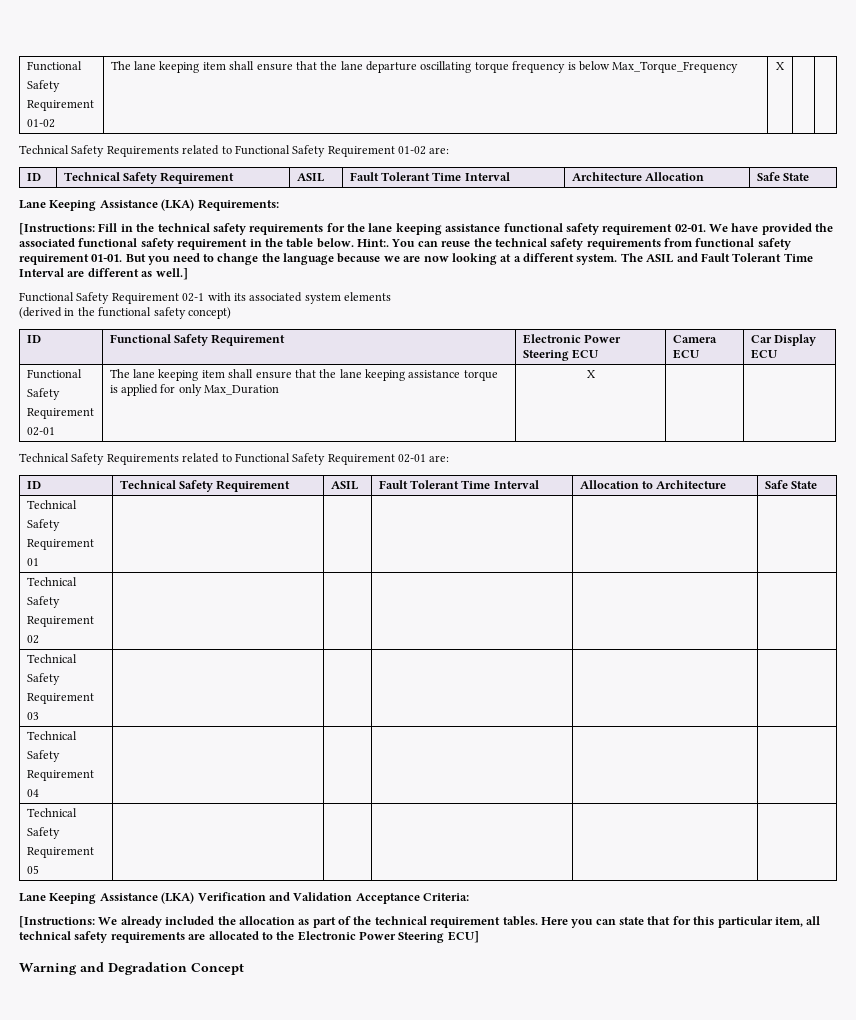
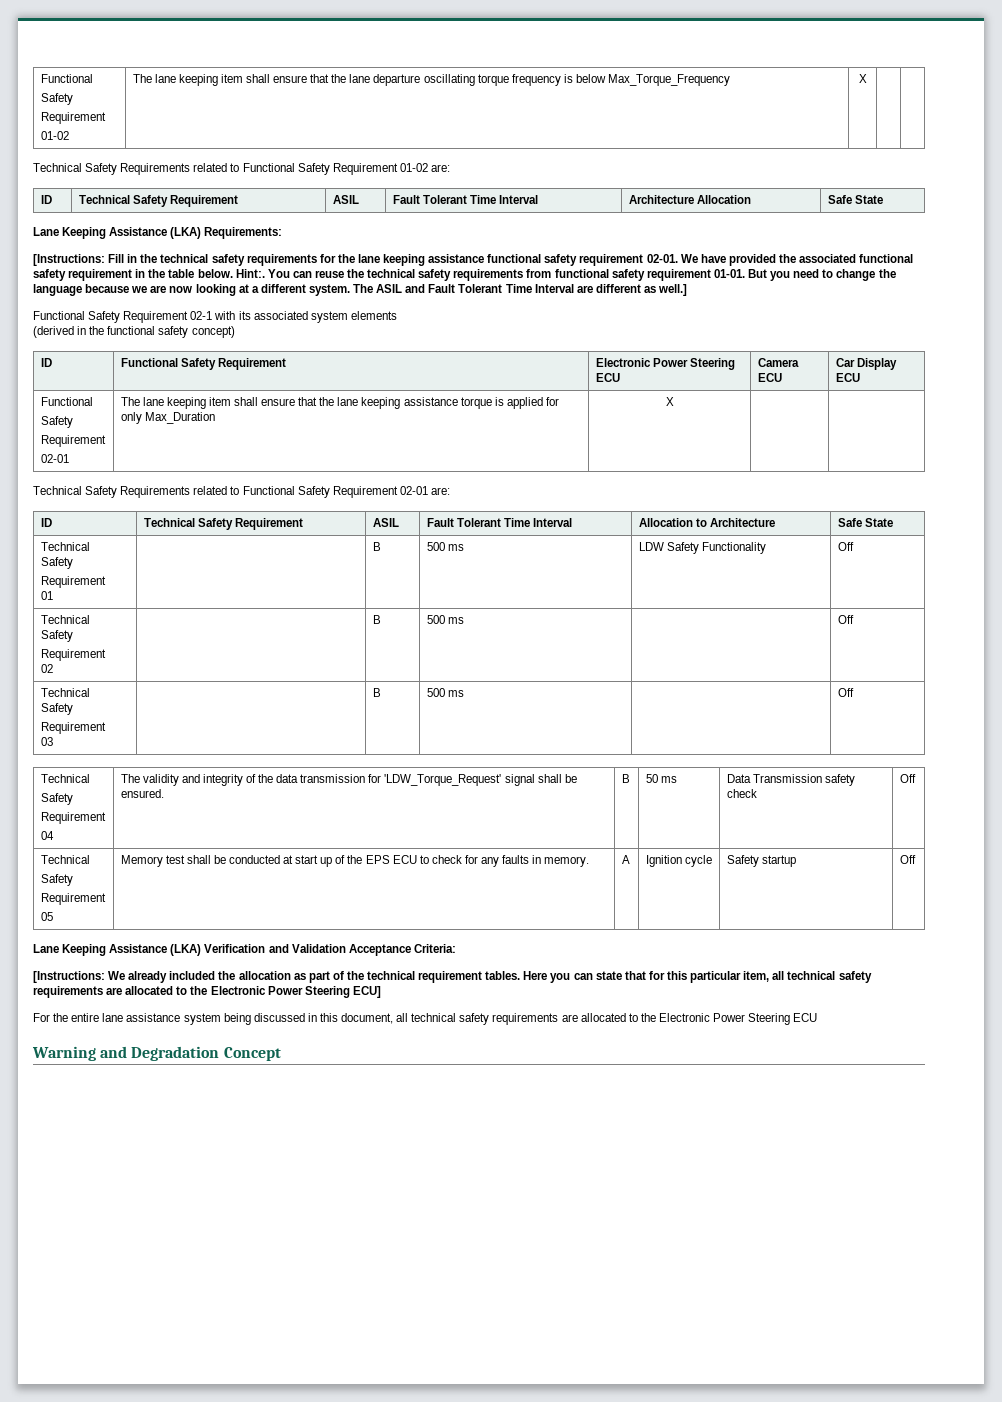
  ID | Technical Safety Requirement | ASIL | Fault Tolerant Time Interval | Allocation to Architecture | Safe State
  Technical
  Safety
  Requirement
- 01 | | | | |
+ 01 | | B | 500 ms | LDW Safety Functionality | Off
  Technical
  Safety
  Requirement
- 02 | | | | |
+ 02 | | B | 500 ms | | Off
  Technical
  Safety
  Requirement
- 03 | | | | |
+ 03 | | B | 500 ms | | Off
  Technical
  Safety
  Requirement
- 04 | | | | |
+ 04 | The validity and integrity of the data transmission for 'LDW_Torque_Request' signal shall be ensured. | B | 50 ms | Data Transmission safety check | Off
  Technical
  Safety
  Requirement
- 05 | | | | |
+ 05 | Memory test shall be conducted at start up of the EPS ECU to check for any faults in memory. | A | Ignition cycle | Safety startup | Off
+ For the entire lane assistance system being discussed in this document, all technical safety requirements are allocated to the Electronic Power Steering ECU

